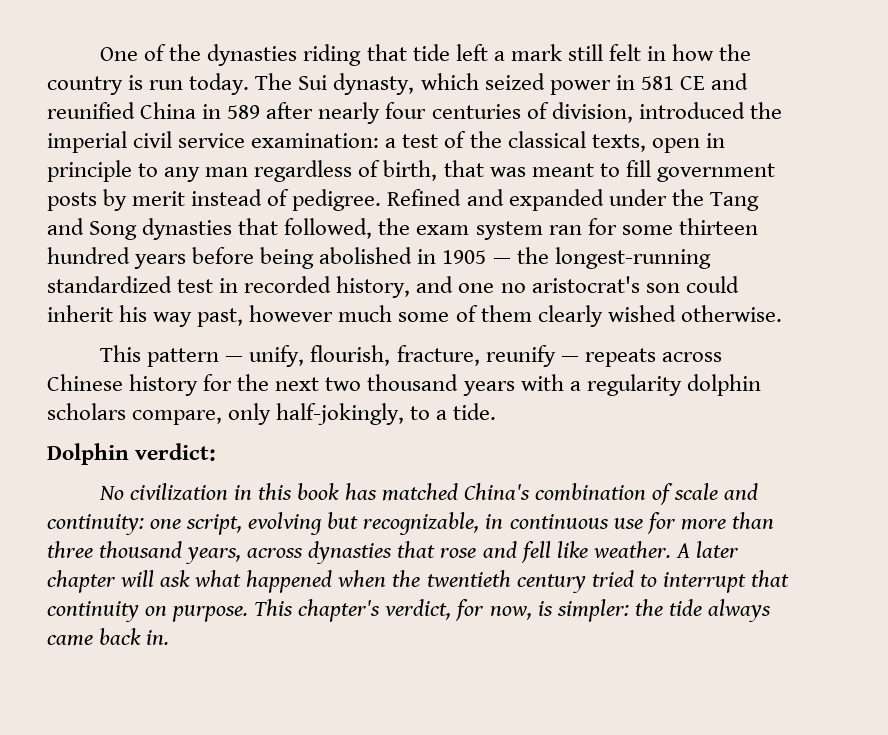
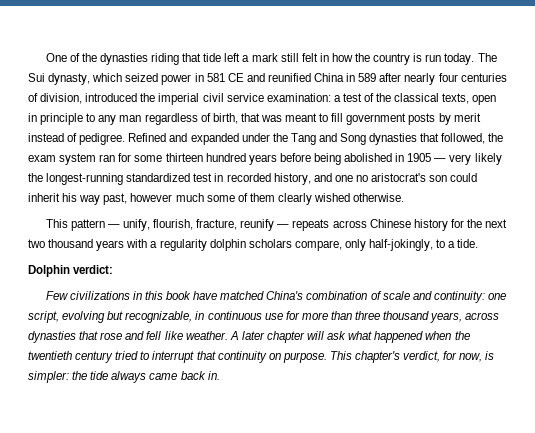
- Refined and expanded under the Tang and Song dynasties that followed, the exam system ran for some thirteen hundred years before being abolished in 1905 — the longest-running standardized test in recorded history, and one no aristocrat's son could inherit his way past, however much some of them clearly wished otherwise.
+ Refined and expanded under the Tang and Song dynasties that followed, the exam system ran for some thirteen hundred years before being abolished in 1905 — very likely the longest-running standardized test in recorded history, and one no aristocrat's son could inherit his way past, however much some of them clearly wished otherwise.
- No civilization in this book has matched China's combination of scale and continuity: one script, evolving but recognizable, in continuous use for more than three thousand years, across dynasties that rose and fell like weather.
+ Few civilizations in this book have matched China's combination of scale and continuity: one script, evolving but recognizable, in continuous use for more than three thousand years, across dynasties that rose and fell like weather.

